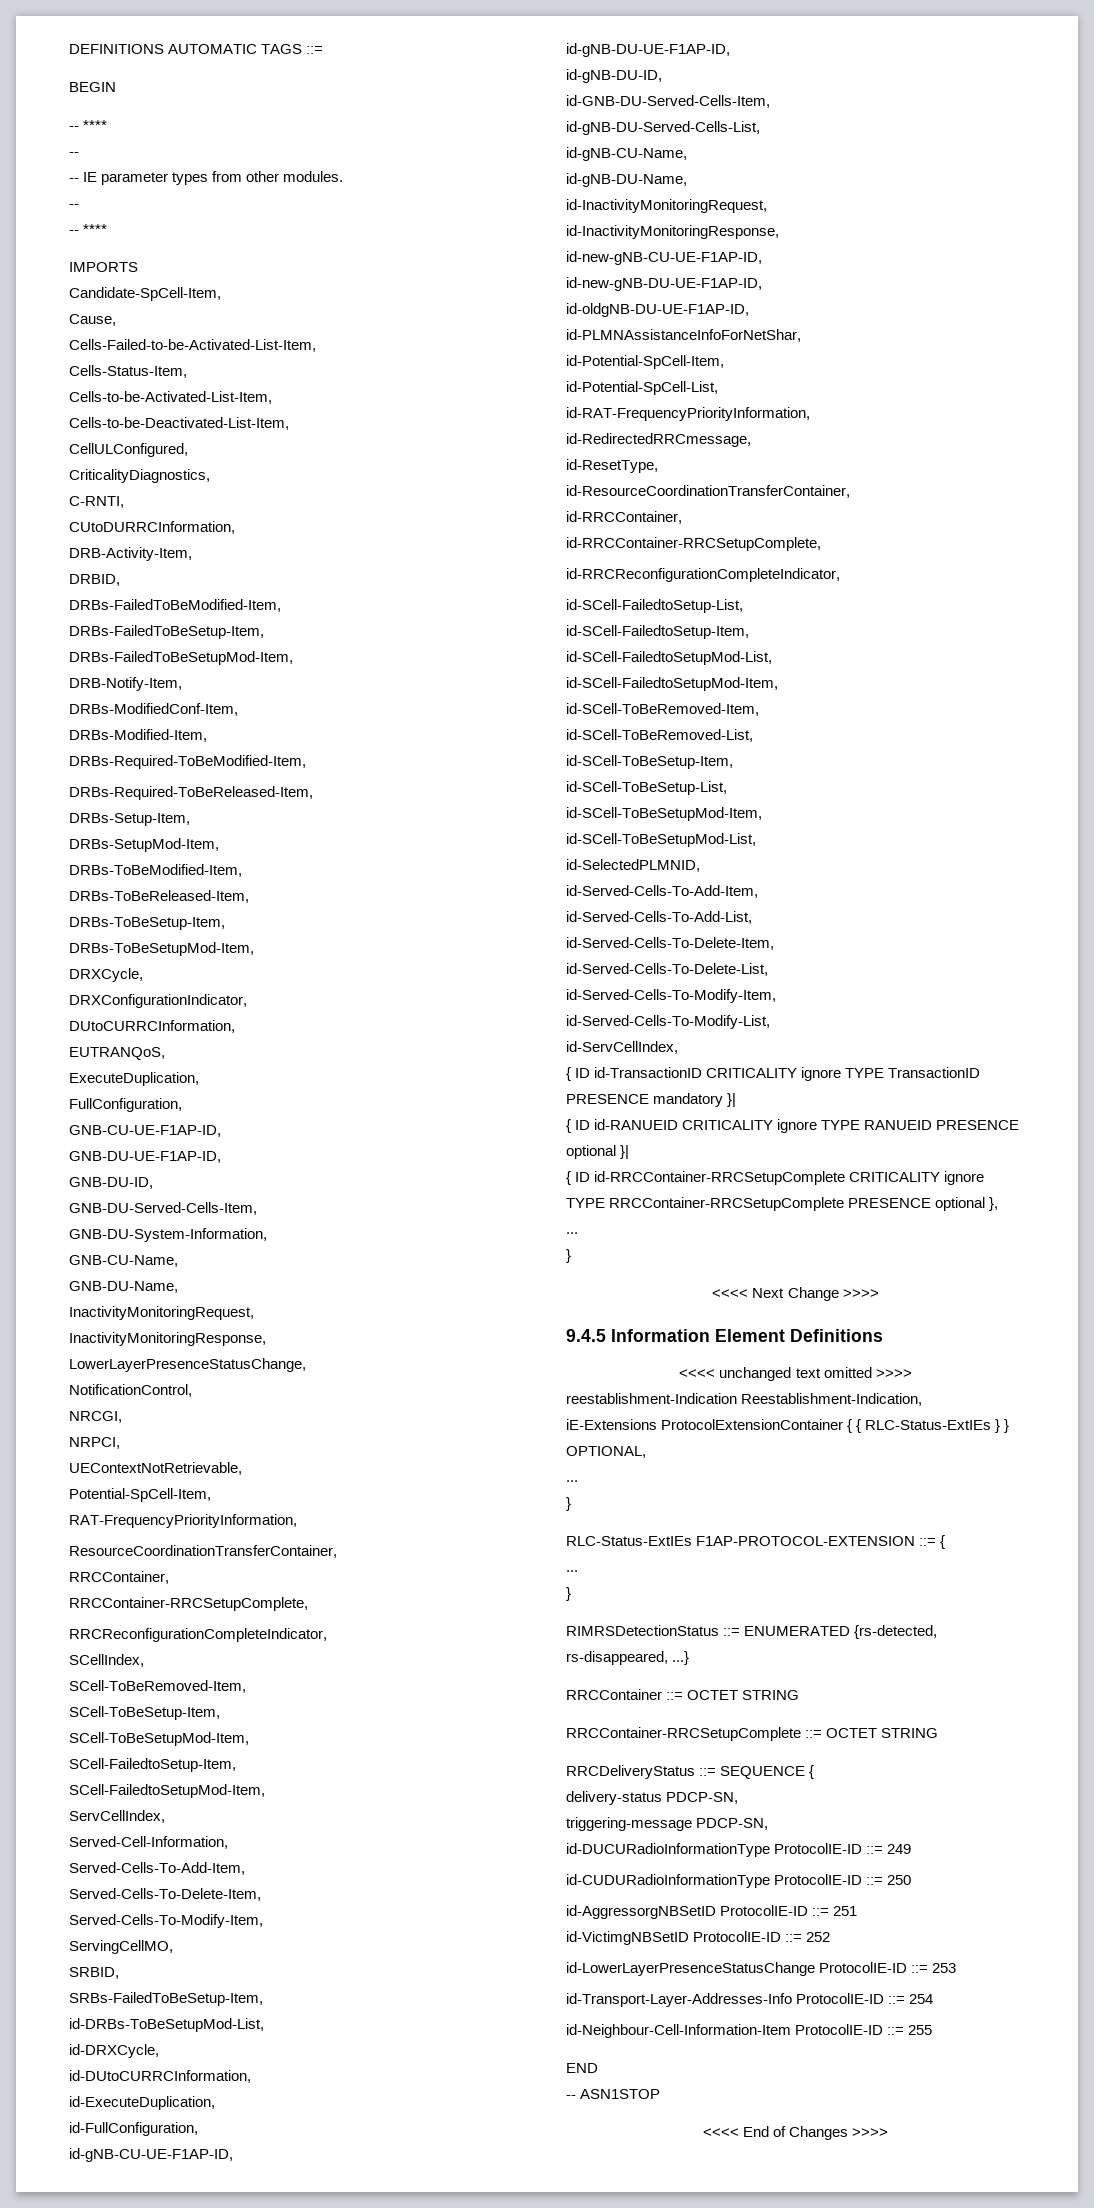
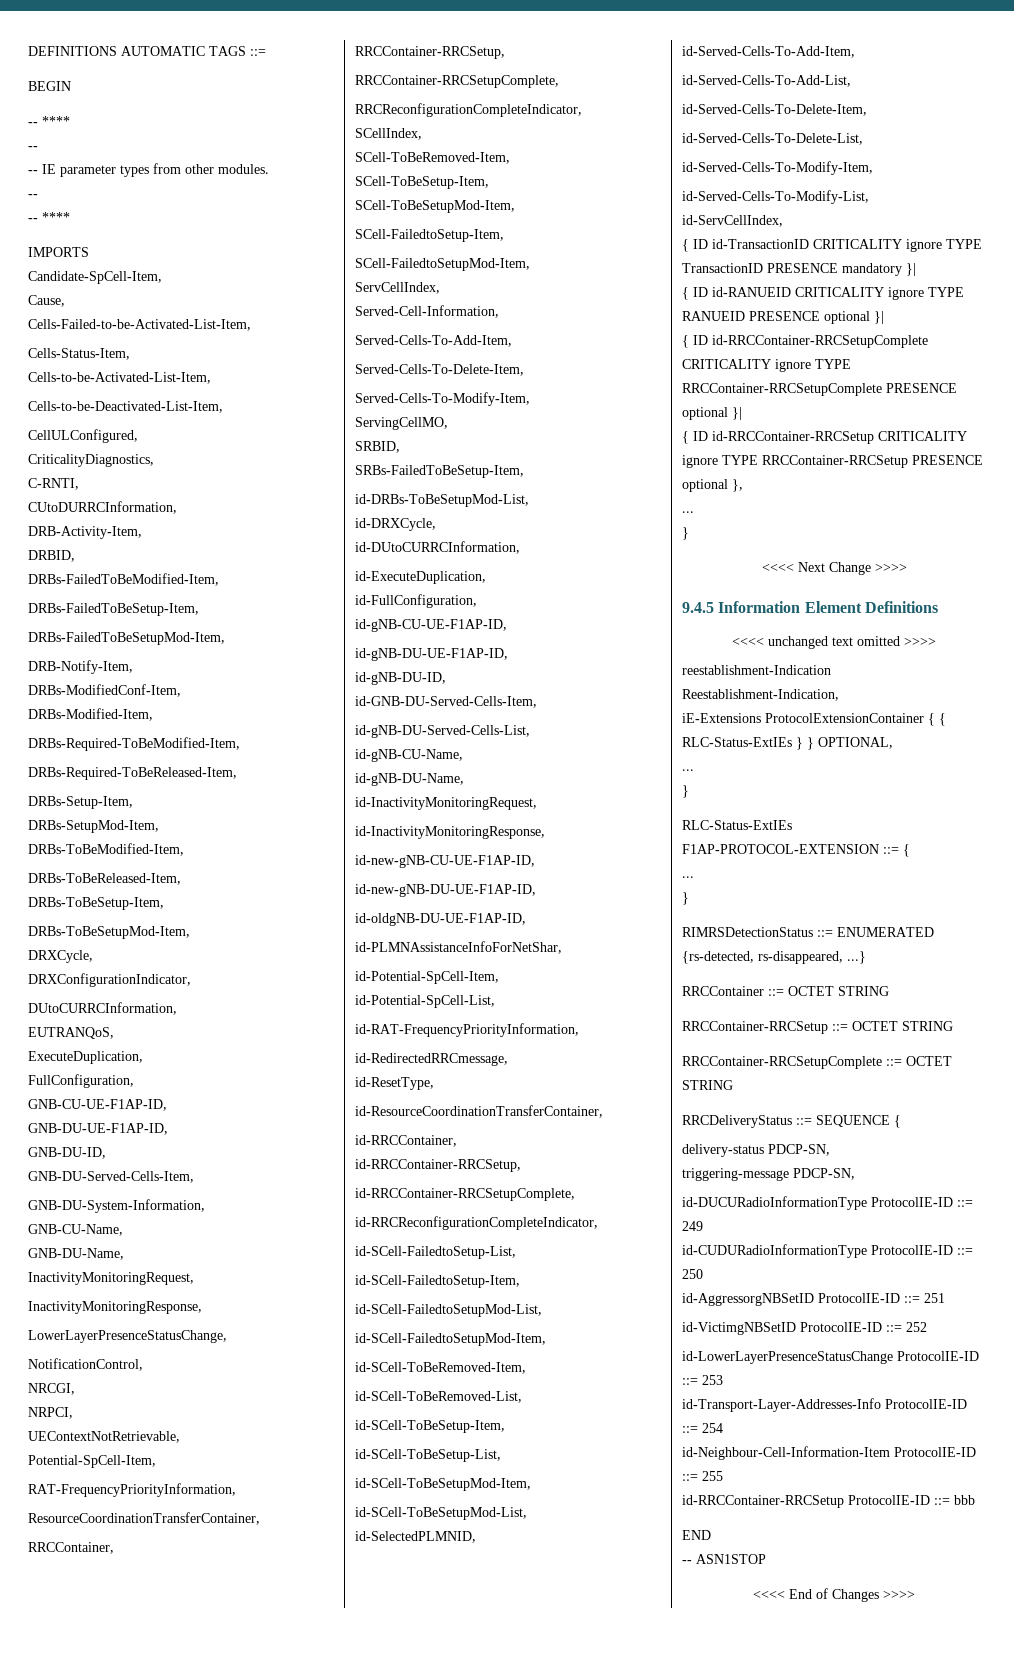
+ RRCContainer-RRCSetup,
+ id-RRCContainer-RRCSetup,
- { ID id-RRCContainer-RRCSetupComplete CRITICALITY ignore TYPE RRCContainer-RRCSetupComplete PRESENCE optional },
+ { ID id-RRCContainer-RRCSetupComplete CRITICALITY ignore TYPE RRCContainer-RRCSetupComplete PRESENCE optional }|
+ { ID id-RRCContainer-RRCSetup CRITICALITY ignore TYPE RRCContainer-RRCSetup PRESENCE optional },
+ RRCContainer-RRCSetup ::= OCTET STRING
+ id-RRCContainer-RRCSetup ProtocolIE-ID ::= bbb

